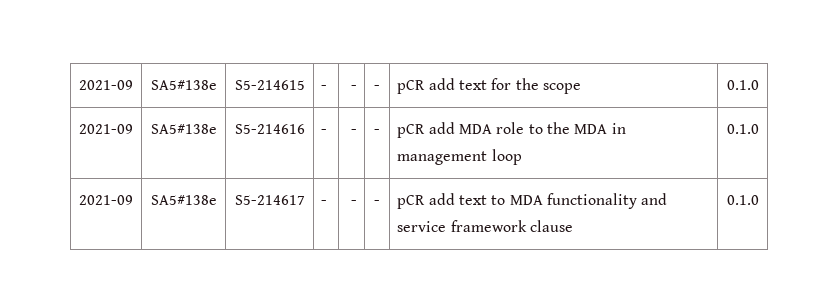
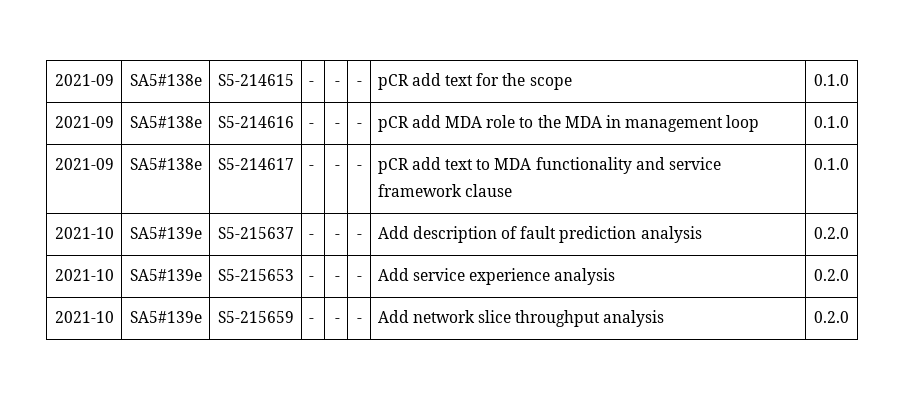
+ 2021-10 | SA5#139e | S5-215637 | - | - | - | Add description of fault prediction analysis | 0.2.0
+ 2021-10 | SA5#139e | S5-215653 | - | - | - | Add service experience analysis | 0.2.0
+ 2021-10 | SA5#139e | S5-215659 | - | - | - | Add network slice throughput analysis | 0.2.0

